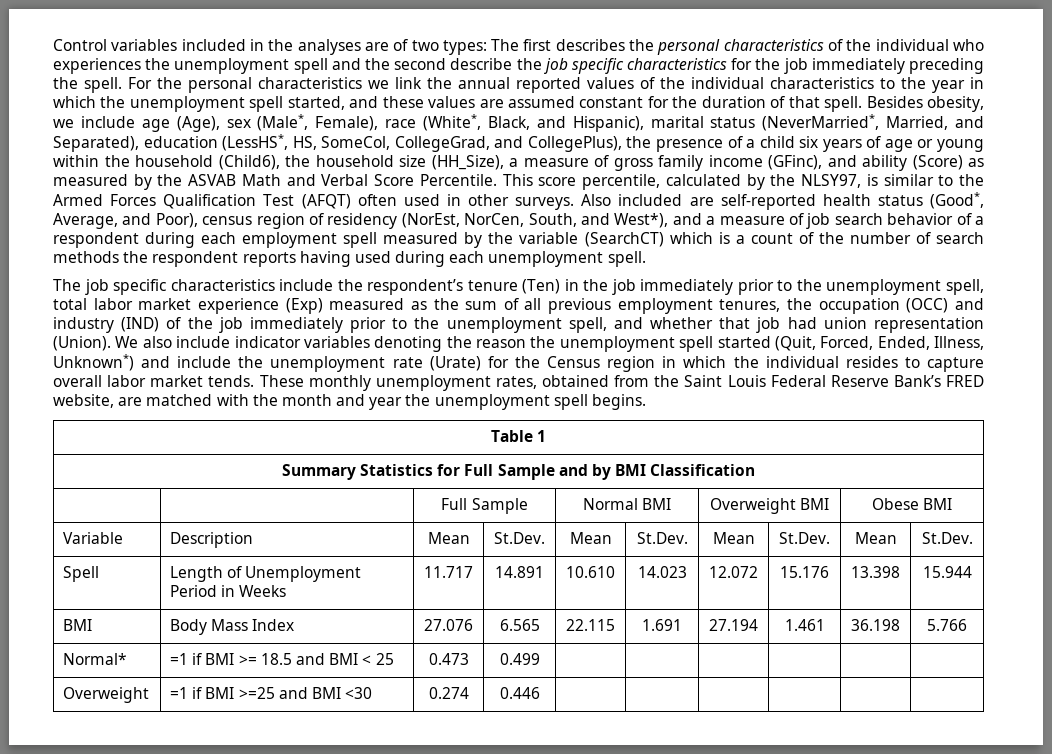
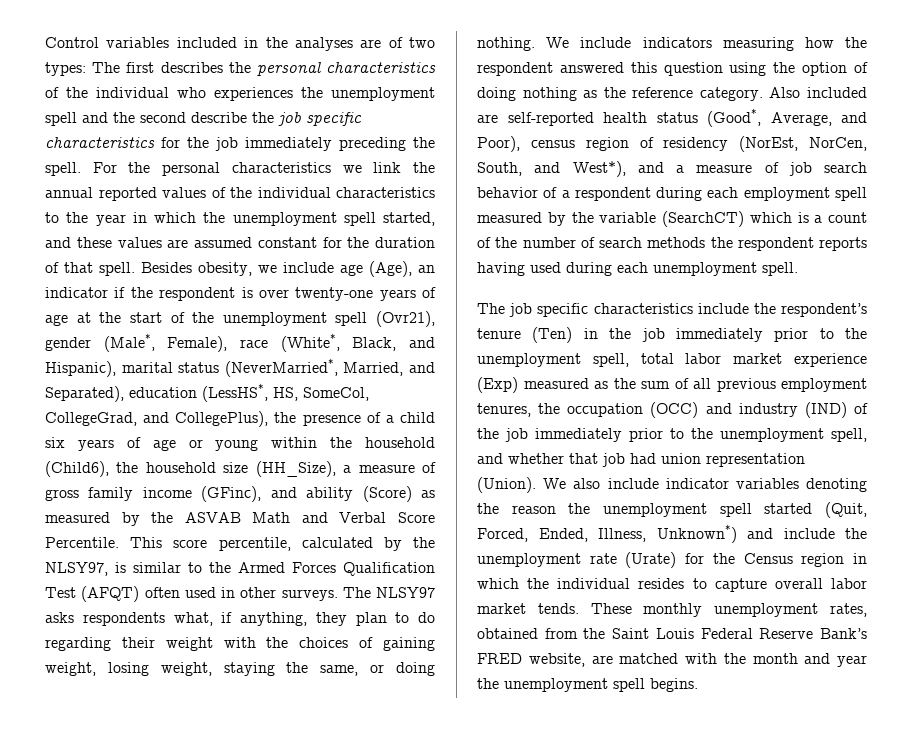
- Besides obesity, we include age (Age), sex (Male*, Female), race (White*, Black, and Hispanic), marital status (NeverMarried*, Married, and Separated), education (LessHS*, HS, SomeCol, CollegeGrad, and CollegePlus), the presence of a child six years of age or young within the household (Child6), the household size (HH_Size), a measure of gross family income (GFinc), and ability (Score) as measured by the ASVAB Math and Verbal Score Percentile.
+ Besides obesity, we include age (Age), an indicator if the respondent is over twenty-one years of age at the start of the unemployment spell (Ovr21), gender (Male*, Female), race (White*, Black, and Hispanic), marital status (NeverMarried*, Married, and Separated), education (LessHS*, HS, SomeCol, CollegeGrad, and CollegePlus), the presence of a child six years of age or young within the household (Child6), the household size (HH_Size), a measure of gross family income (GFinc), and ability (Score) as measured by the ASVAB Math and Verbal Score Percentile.
+ The NLSY97 asks respondents what, if anything, they plan to do regarding their weight with the choices of gaining weight, losing weight, staying the same, or doing nothing. We include indicators measuring how the respondent answered this question using the option of doing nothing as the reference category.
- Table 1
- Summary Statistics for Full Sample and by BMI Classification
- | | Full Sample | Normal BMI | Overweight BMI | Obese BMI
- Variable | Description | Mean | St.Dev. | Mean | St.Dev. | Mean | St.Dev. | Mean | St.Dev.
- Spell | Length of Unemployment Period in Weeks | 11.717 | 14.891 | 10.610 | 14.023 | 12.072 | 15.176 | 13.398 | 15.944
- BMI | Body Mass Index | 27.076 | 6.565 | 22.115 | 1.691 | 27.194 | 1.461 | 36.198 | 5.766
- Normal* | =1 if BMI >= 18.5 and BMI < 25 | 0.473 | 0.499 | | | | | |
- Overweight | =1 if BMI >=25 and BMI <30 | 0.274 | 0.446 | | | | | |

